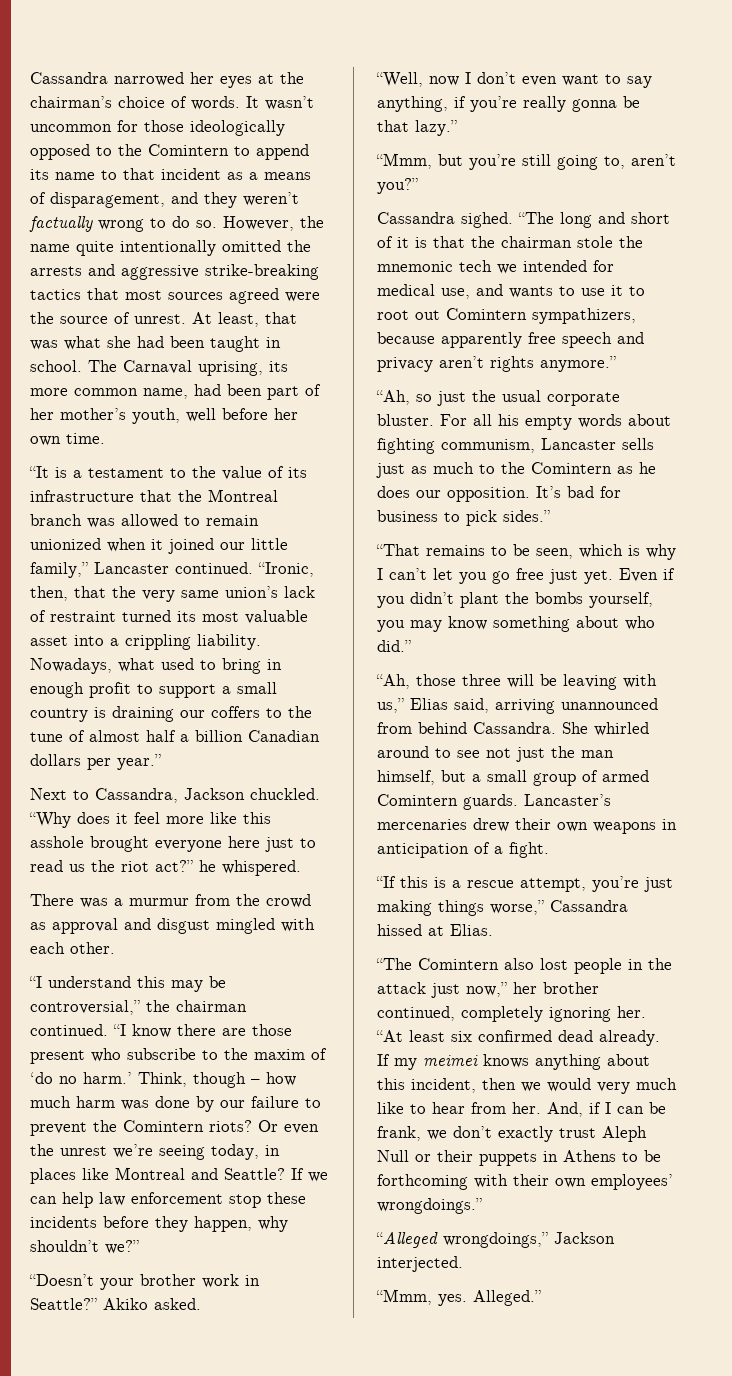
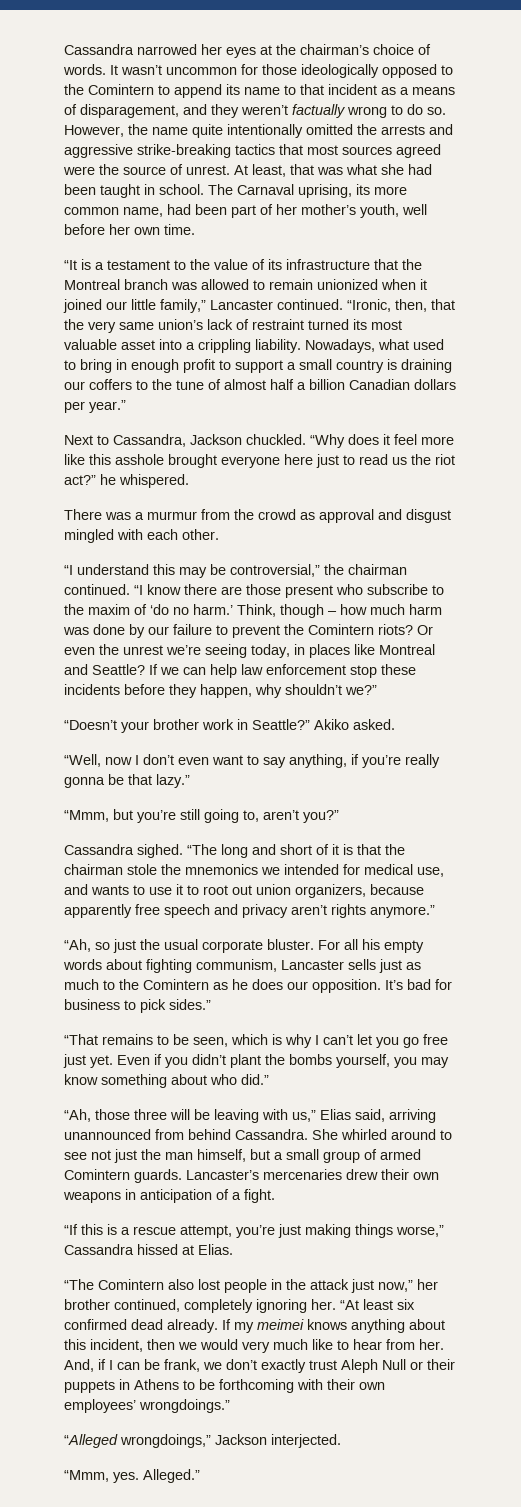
- “The long and short of it is that the chairman stole the mnemonic tech we intended for medical use, and wants to use it to root out Comintern sympathizers, because apparently free speech and privacy aren’t rights anymore.”
+ “The long and short of it is that the chairman stole the mnemonics we intended for medical use, and wants to use it to root out union organizers, because apparently free speech and privacy aren’t rights anymore.”

